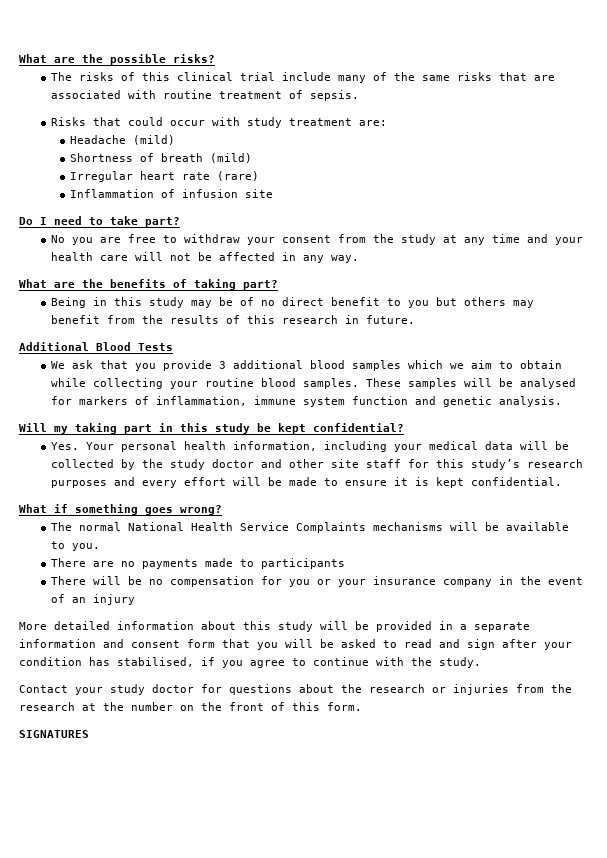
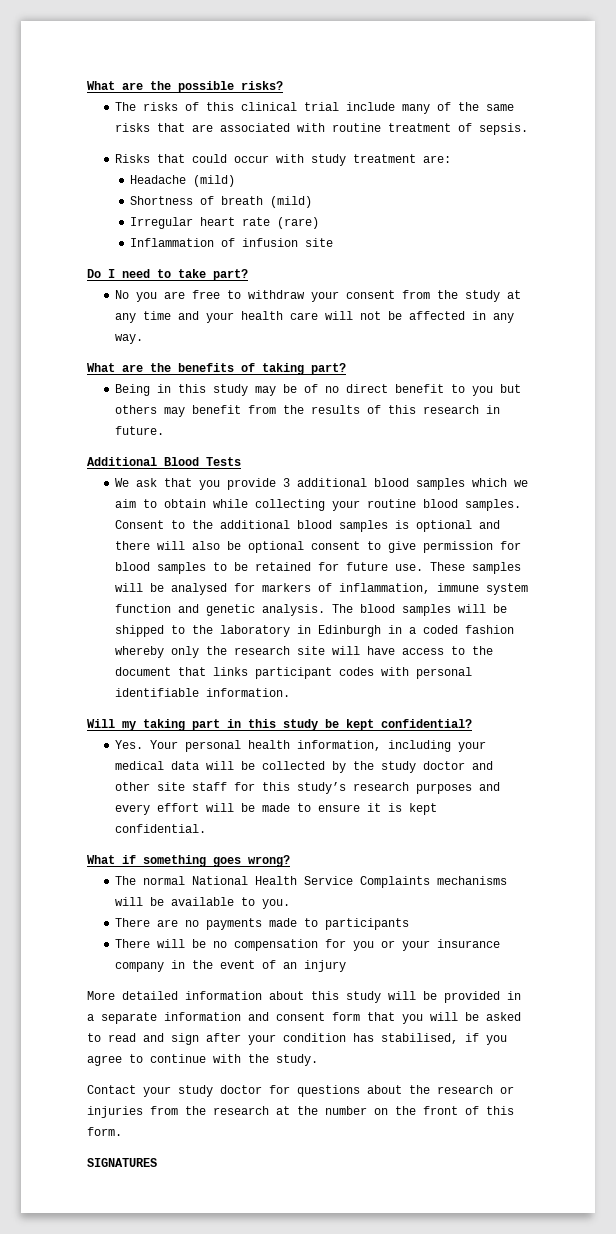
+ Consent to the additional blood samples is optional and there will also be optional consent to give permission for blood samples to be retained for future use.
+ The blood samples will be shipped to the laboratory in Edinburgh in a coded fashion whereby only the research site will have access to the document that links participant codes with personal identifiable information.

